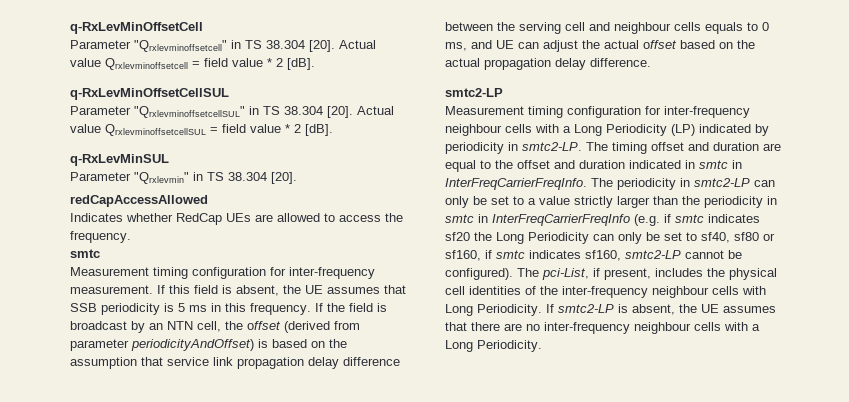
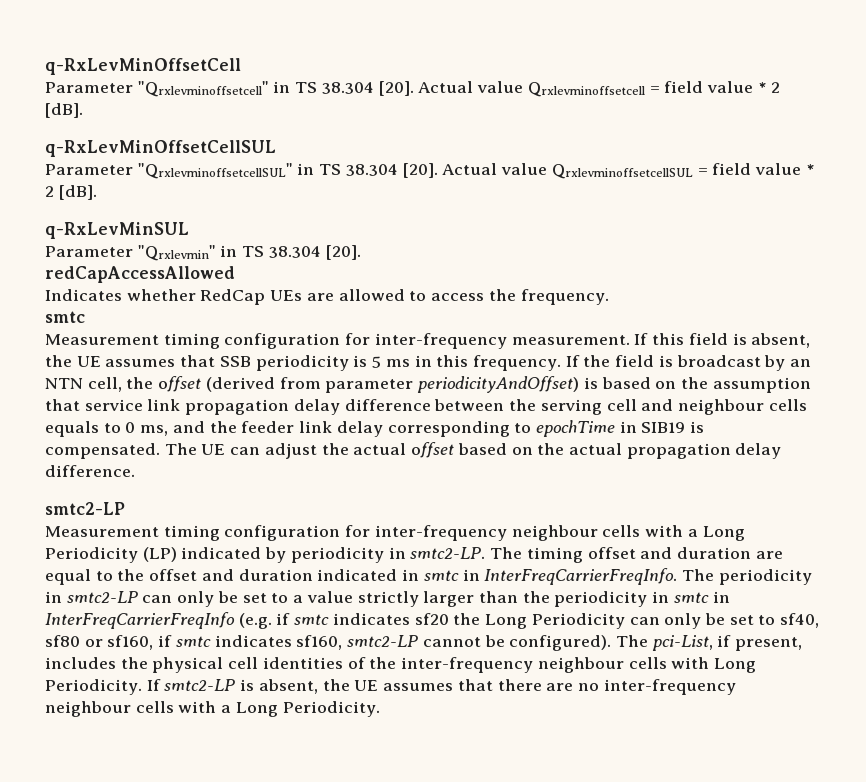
- If the field is broadcast by an NTN cell, the offset (derived from parameter periodicityAndOffset) is based on the assumption that service link propagation delay difference between the serving cell and neighbour cells equals to 0 ms, and UE can adjust the actual offset based on the actual propagation delay difference.
+ If the field is broadcast by an NTN cell, the offset (derived from parameter periodicityAndOffset) is based on the assumption that service link propagation delay difference between the serving cell and neighbour cells equals to 0 ms, and the feeder link delay corresponding to epochTime in SIB19 is compensated. The UE can adjust the actual offset based on the actual propagation delay difference.

